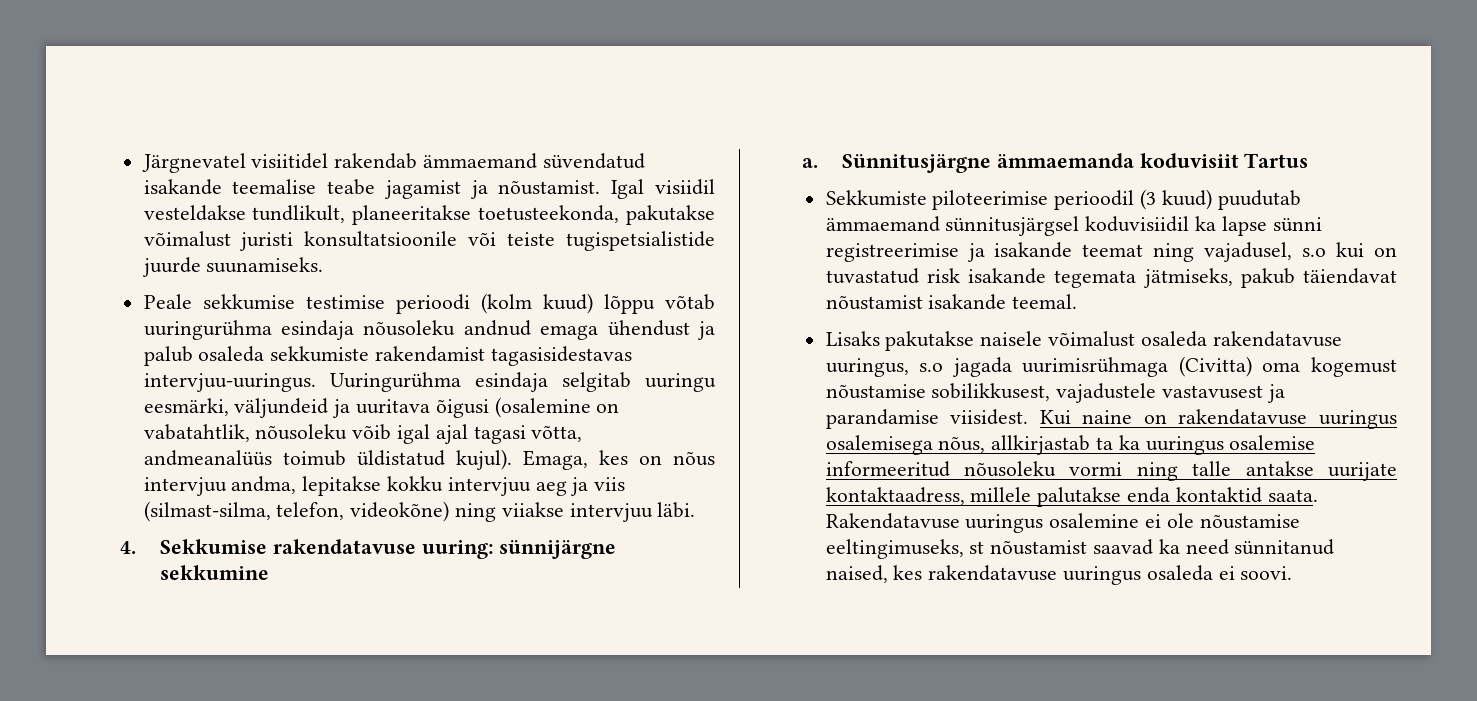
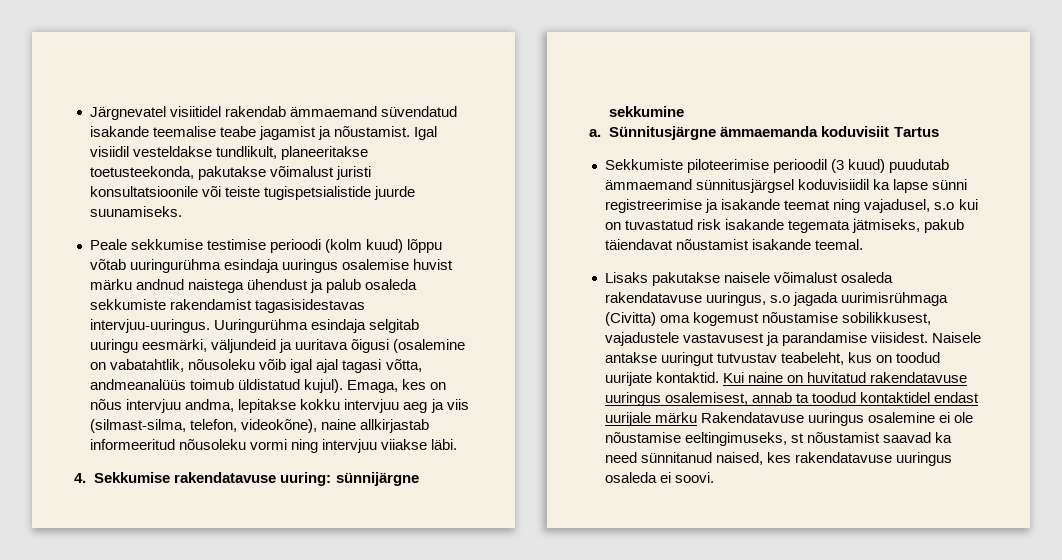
- Peale sekkumise testimise perioodi (kolm kuud) lõppu võtab uuringurühma esindaja nõusoleku andnud emaga ühendust ja palub osaleda sekkumiste rakendamist tagasisidestavas intervjuu-uuringus.
+ Peale sekkumise testimise perioodi (kolm kuud) lõppu võtab uuringurühma esindaja uuringus osalemise huvist märku andnud naistega ühendust ja palub osaleda sekkumiste rakendamist tagasisidestavas intervjuu-uuringus.
- Emaga, kes on nõus intervjuu andma, lepitakse kokku intervjuu aeg ja viis (silmast-silma, telefon, videokõne) ning viiakse intervjuu läbi.
+ Emaga, kes on nõus intervjuu andma, lepitakse kokku intervjuu aeg ja viis (silmast-silma, telefon, videokõne), naine allkirjastab informeeritud nõusoleku vormi ning intervjuu viiakse läbi.
+ Naisele antakse uuringut tutvustav teabeleht, kus on toodud uurijate kontaktid.
- Kui naine on rakendatavuse uuringus osalemisega nõus, allkirjastab ta ka uuringus osalemise informeeritud nõusoleku vormi ning talle antakse uurijate kontaktaadress, millele palutakse enda kontaktid saata. Rakendatavuse uuringus osalemine ei ole nõustamise eeltingimuseks, st nõustamist saavad ka need sünnitanud naised, kes rakendatavuse uuringus osaleda ei soovi.
+ Kui naine on huvitatud rakendatavuse uuringus osalemisest, annab ta toodud kontaktidel endast uurijale märku Rakendatavuse uuringus osalemine ei ole nõustamise eeltingimuseks, st nõustamist saavad ka need sünnitanud naised, kes rakendatavuse uuringus osaleda ei soovi.

